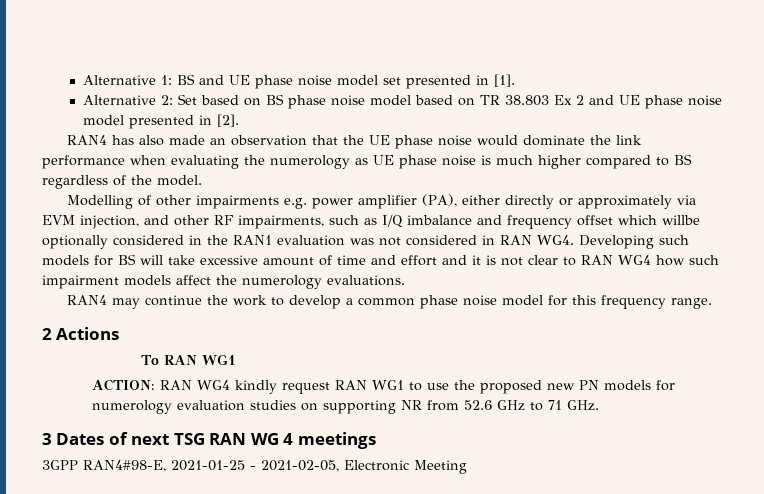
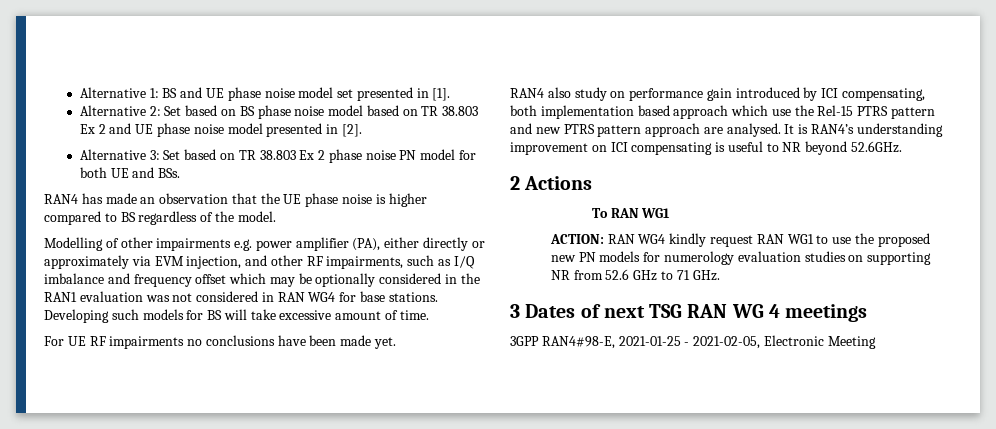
+ Alternative 3: Set based on TR 38.803 Ex 2 phase noise PN model for both UE and BSs.
- RAN4 has also made an observation that the UE phase noise would dominate the link performance when evaluating the numerology as UE phase noise is much higher compared to BS regardless of the model.
+ RAN4 has made an observation that the UE phase noise is higher compared to BS regardless of the model.
- Modelling of other impairments e.g. power amplifier (PA), either directly or approximately via EVM injection, and other RF impairments, such as I/Q imbalance and frequency offset which willbe optionally considered in the RAN1 evaluation was not considered in RAN WG4. Developing such models for BS will take excessive amount of time and effort and it is not clear to RAN WG4 how such impairment models affect the numerology evaluations.
- RAN4 may continue the work to develop a common phase noise model for this frequency range.
+ Modelling of other impairments e.g. power amplifier (PA), either directly or approximately via EVM injection, and other RF impairments, such as I/Q imbalance and frequency offset which may be optionally considered in the RAN1 evaluation was not considered in RAN WG4 for base stations. Developing such models for BS will take excessive amount of time.
+ For UE RF impairments no conclusions have been made yet.
+ RAN4 also study on performance gain introduced by ICI compensating, both implementation based approach which use the Rel-15 PTRS pattern and new PTRS pattern approach are analysed. It is RAN4’s understanding improvement on ICI compensating is useful to NR beyond 52.6GHz.

